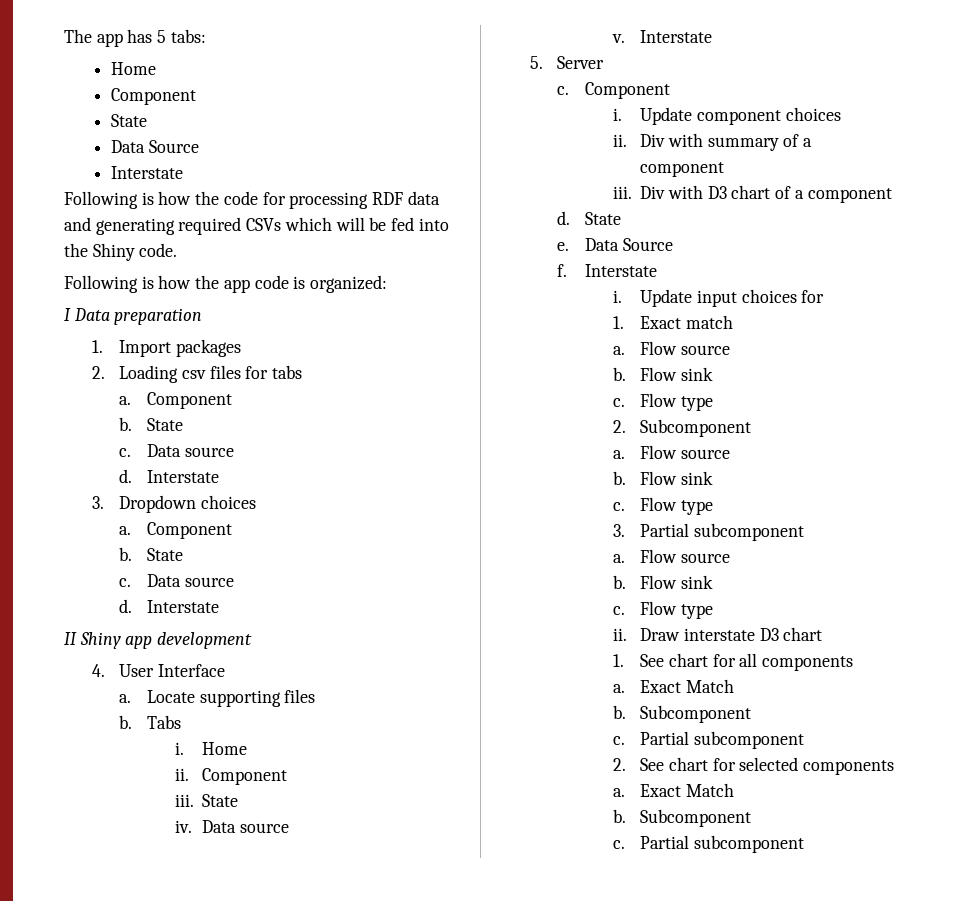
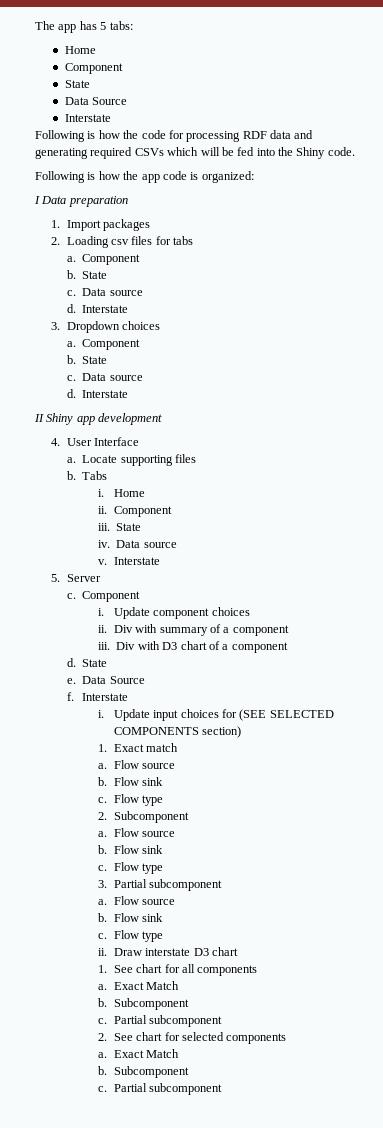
- Update input choices for
+ Update input choices for (SEE SELECTED COMPONENTS section)

